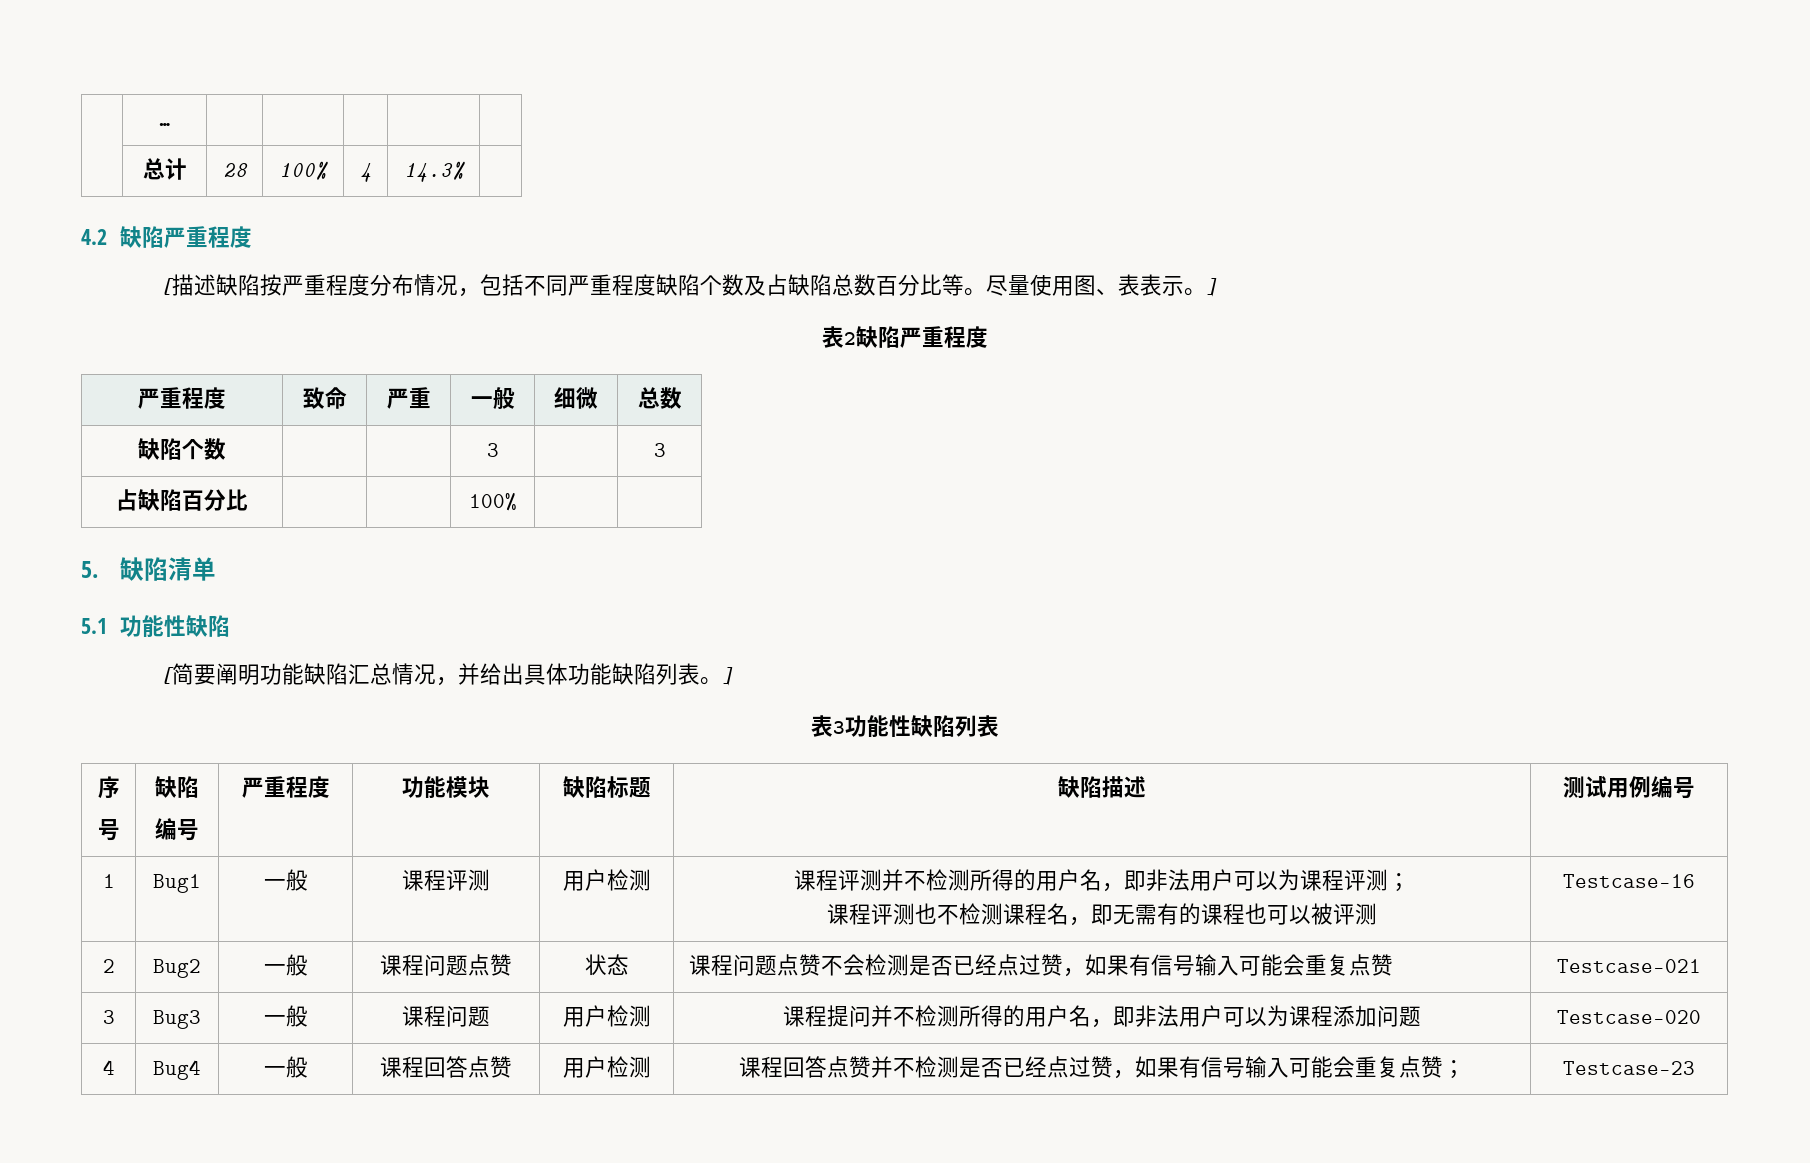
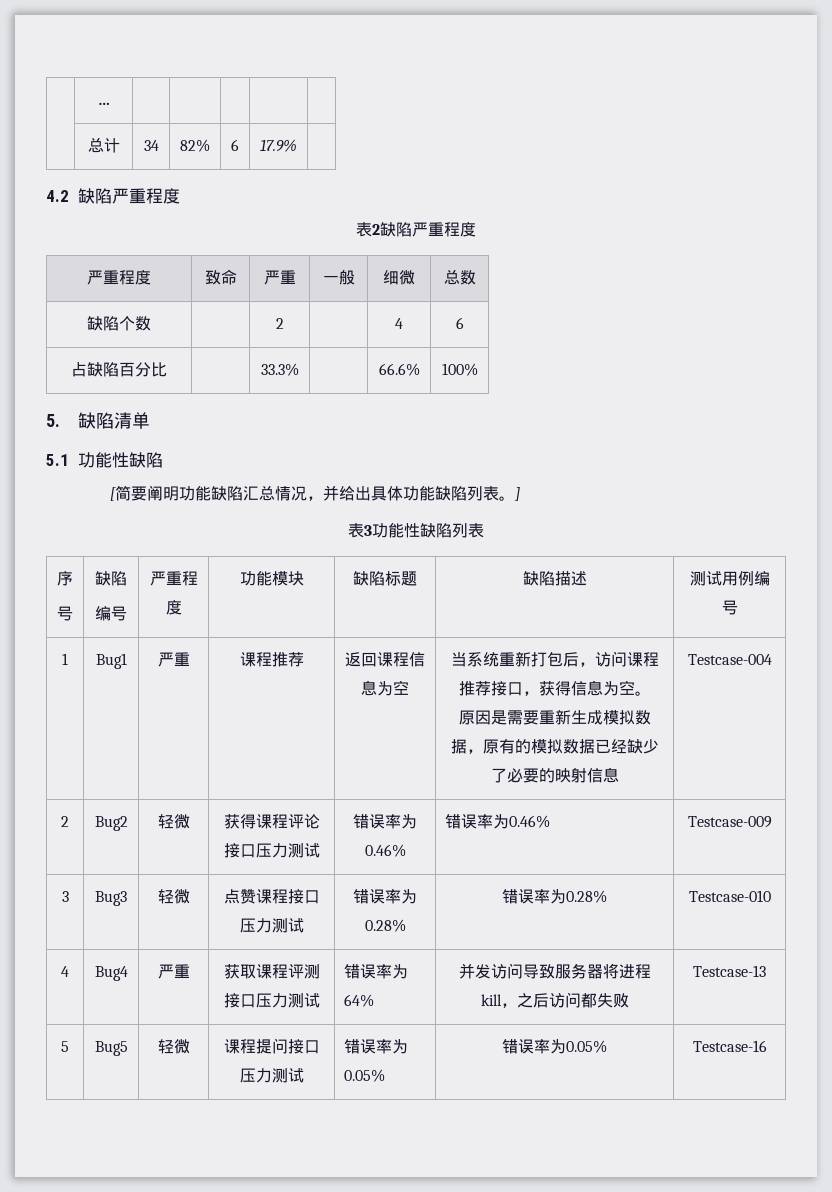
- | 总计 | 28 | 100% | 4 | 14.3% |
+ | 总计 | 34 | 82% | 6 | 17.9% |
- [描述缺陷按严重程度分布情况，包括不同严重程度缺陷个数及占缺陷总数百分比等。尽量使用图、表表示。]
- 缺陷个数 | | | 3 | | 3
+ 缺陷个数 | | 2 | | 4 | 6
- 占缺陷百分比 | | | 100% | |
+ 占缺陷百分比 | | 33.3% | | 66.6% | 100%
- 1 | Bug1 | 一般 | 课程评测 | 用户检测 | 课程评测并不检测所得的用户名，即非法用户可以为课程评测；
- 课程评测也不检测课程名，即无需有的课程也可以被评测 | Testcase-16
- 2 | Bug2 | 一般 | 课程问题点赞 | 状态 | 课程问题点赞不会检测是否已经点过赞，如果有信号输入可能会重复点赞 | Testcase-021
- 3 | Bug3 | 一般 | 课程问题 | 用户检测 | 课程提问并不检测所得的用户名，即非法用户可以为课程添加问题 | Testcase-020
- 4 | Bug4 | 一般 | 课程回答点赞 | 用户检测 | 课程回答点赞并不检测是否已经点过赞，如果有信号输入可能会重复点赞； | Testcase-23
+ 1 | Bug1 | 严重 | 课程推荐 | 返回课程信息为空 | 当系统重新打包后，访问课程推荐接口，获得信息为空。
+ 原因是需要重新生成模拟数据，原有的模拟数据已经缺少了必要的映射信息 | Testcase-004
+ 2 | Bug2 | 轻微 | 获得课程评论接口压力测试 | 错误率为0.46% | 错误率为0.46% | Testcase-009
+ 3 | Bug3 | 轻微 | 点赞课程接口压力测试 | 错误率为0.28% | 错误率为0.28% | Testcase-010
+ 4 | Bug4 | 严重 | 获取课程评测接口压力测试 | 错误率为64% | 并发访问导致服务器将进程kill，之后访问都失败 | Testcase-13
+ 5 | Bug5 | 轻微 | 课程提问接口压力测试 | 错误率为0.05% | 错误率为0.05% | Testcase-16

